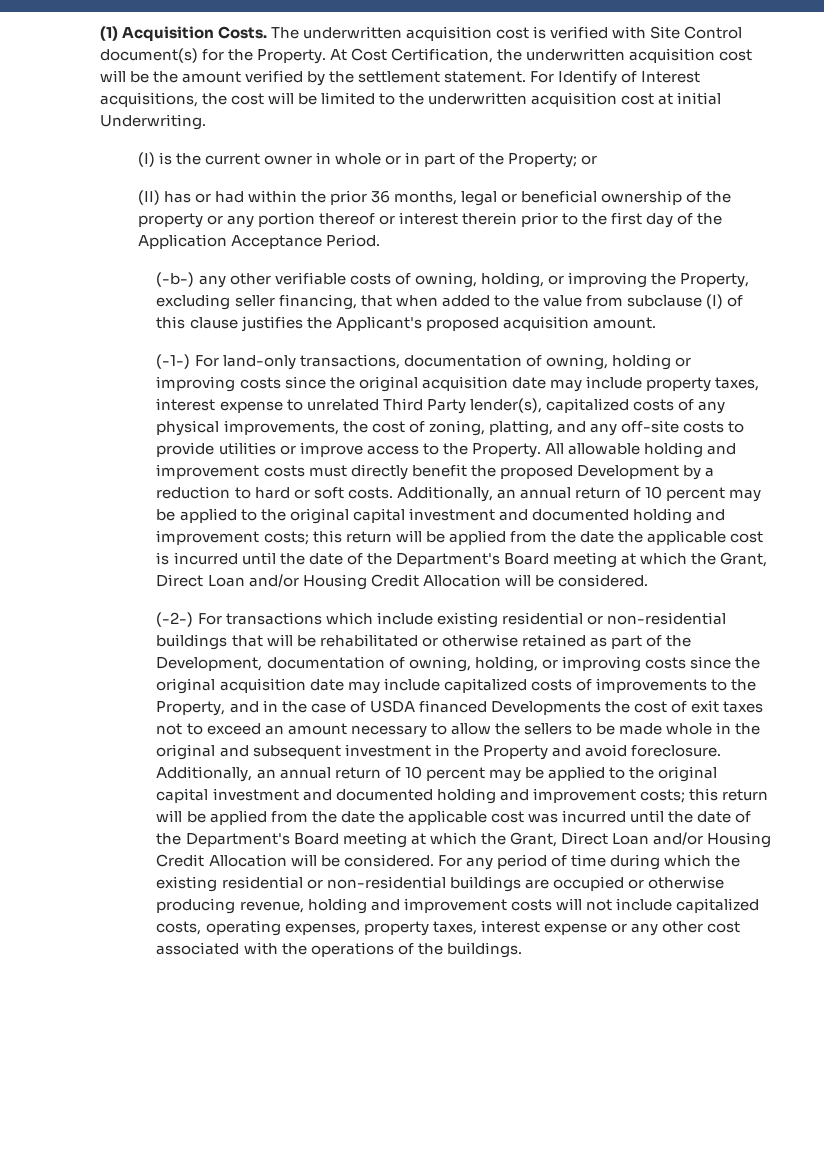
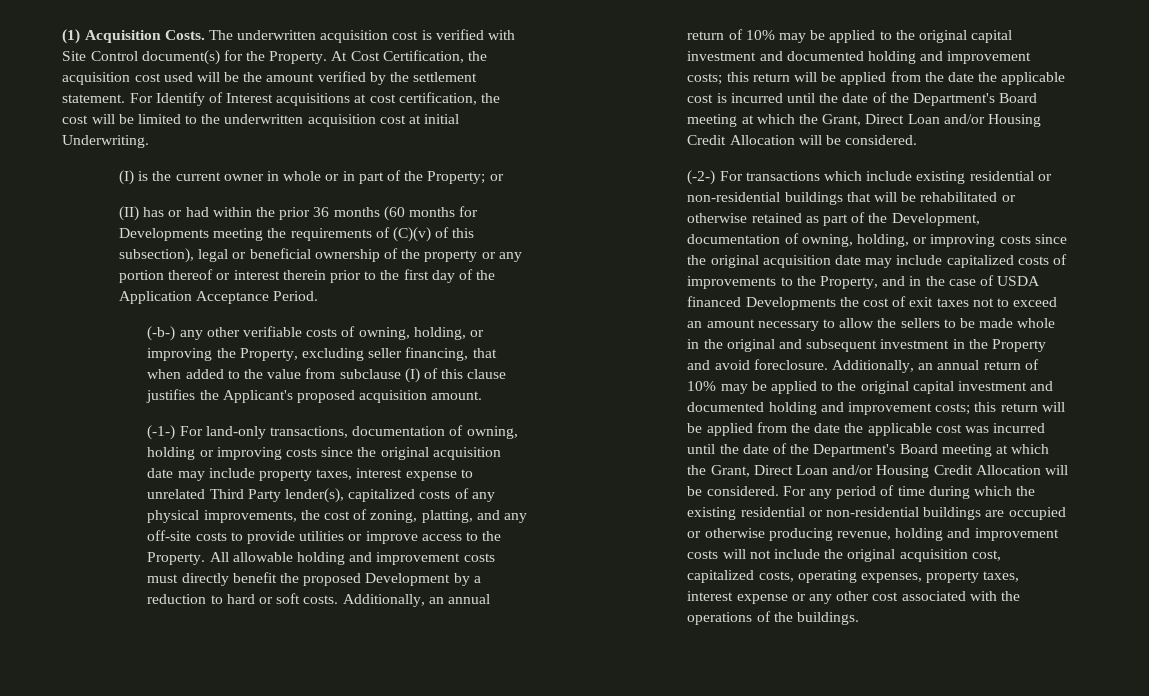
- At Cost Certification, the underwritten acquisition cost will be the amount verified by the settlement statement.
+ At Cost Certification, the acquisition cost used will be the amount verified by the settlement statement.
- For Identify of Interest acquisitions, the cost will be limited to the underwritten acquisition cost at initial Underwriting.
+ For Identify of Interest acquisitions at cost certification, the cost will be limited to the underwritten acquisition cost at initial Underwriting.
- (II) has or had within the prior 36 months, legal or beneficial ownership of the property or any portion thereof or interest therein prior to the first day of the Application Acceptance Period.
+ (II) has or had within the prior 36 months (60 months for Developments meeting the requirements of (C)(v) of this subsection), legal or beneficial ownership of the property or any portion thereof or interest therein prior to the first day of the Application Acceptance Period.
- Additionally, an annual return of 10 percent may be applied to the original capital investment and documented holding and improvement costs; this return will be applied from the date the applicable cost is incurred until the date of the Department's Board meeting at which the Grant, Direct Loan and/or Housing Credit Allocation will be considered.
+ Additionally, an annual return of 10% may be applied to the original capital investment and documented holding and improvement costs; this return will be applied from the date the applicable cost is incurred until the date of the Department's Board meeting at which the Grant, Direct Loan and/or Housing Credit Allocation will be considered.
- Additionally, an annual return of 10 percent may be applied to the original capital investment and documented holding and improvement costs; this return will be applied from the date the applicable cost was incurred until the date of the Department's Board meeting at which the Grant, Direct Loan and/or Housing Credit Allocation will be considered.
+ Additionally, an annual return of 10% may be applied to the original capital investment and documented holding and improvement costs; this return will be applied from the date the applicable cost was incurred until the date of the Department's Board meeting at which the Grant, Direct Loan and/or Housing Credit Allocation will be considered.
- For any period of time during which the existing residential or non-residential buildings are occupied or otherwise producing revenue, holding and improvement costs will not include capitalized costs, operating expenses, property taxes, interest expense or any other cost associated with the operations of the buildings.
+ For any period of time during which the existing residential or non-residential buildings are occupied or otherwise producing revenue, holding and improvement costs will not include the original acquisition cost, capitalized costs, operating expenses, property taxes, interest expense or any other cost associated with the operations of the buildings.

